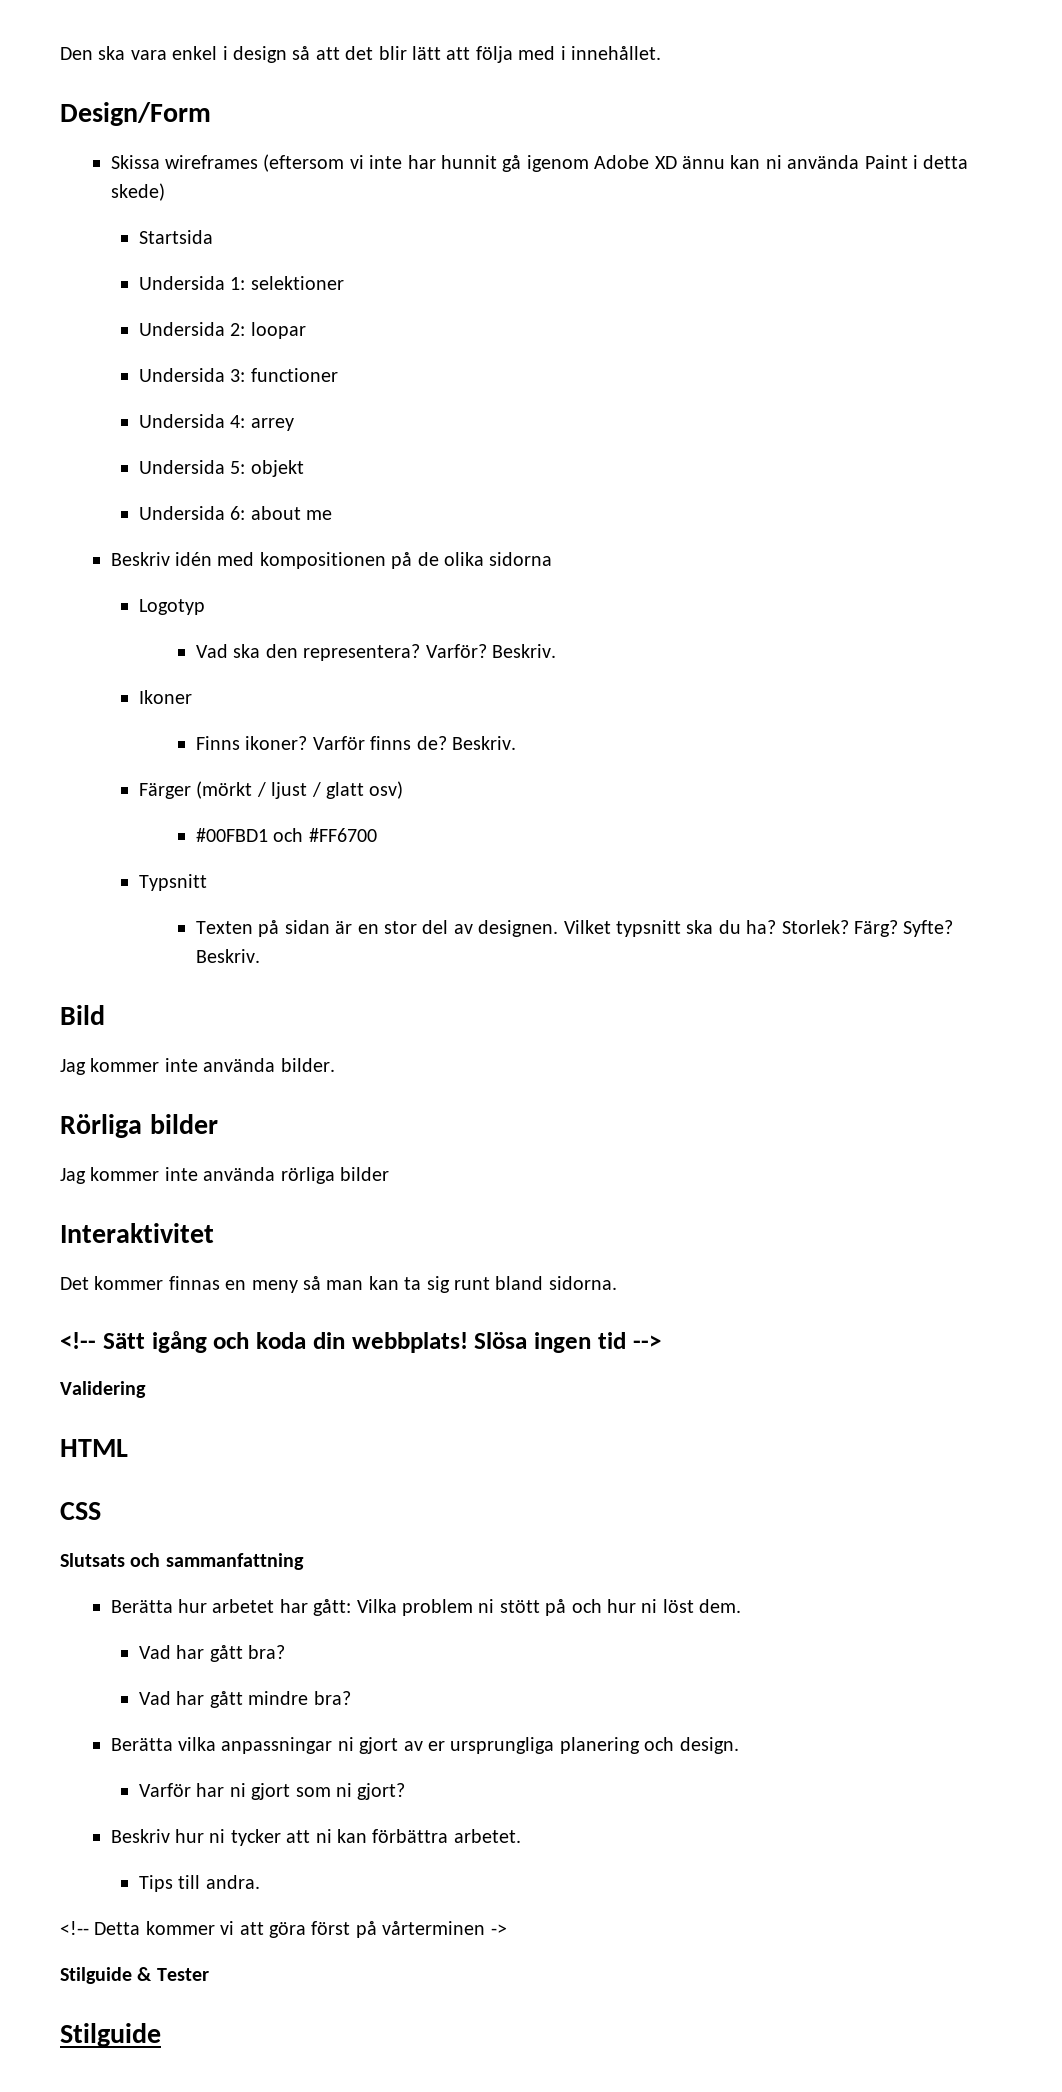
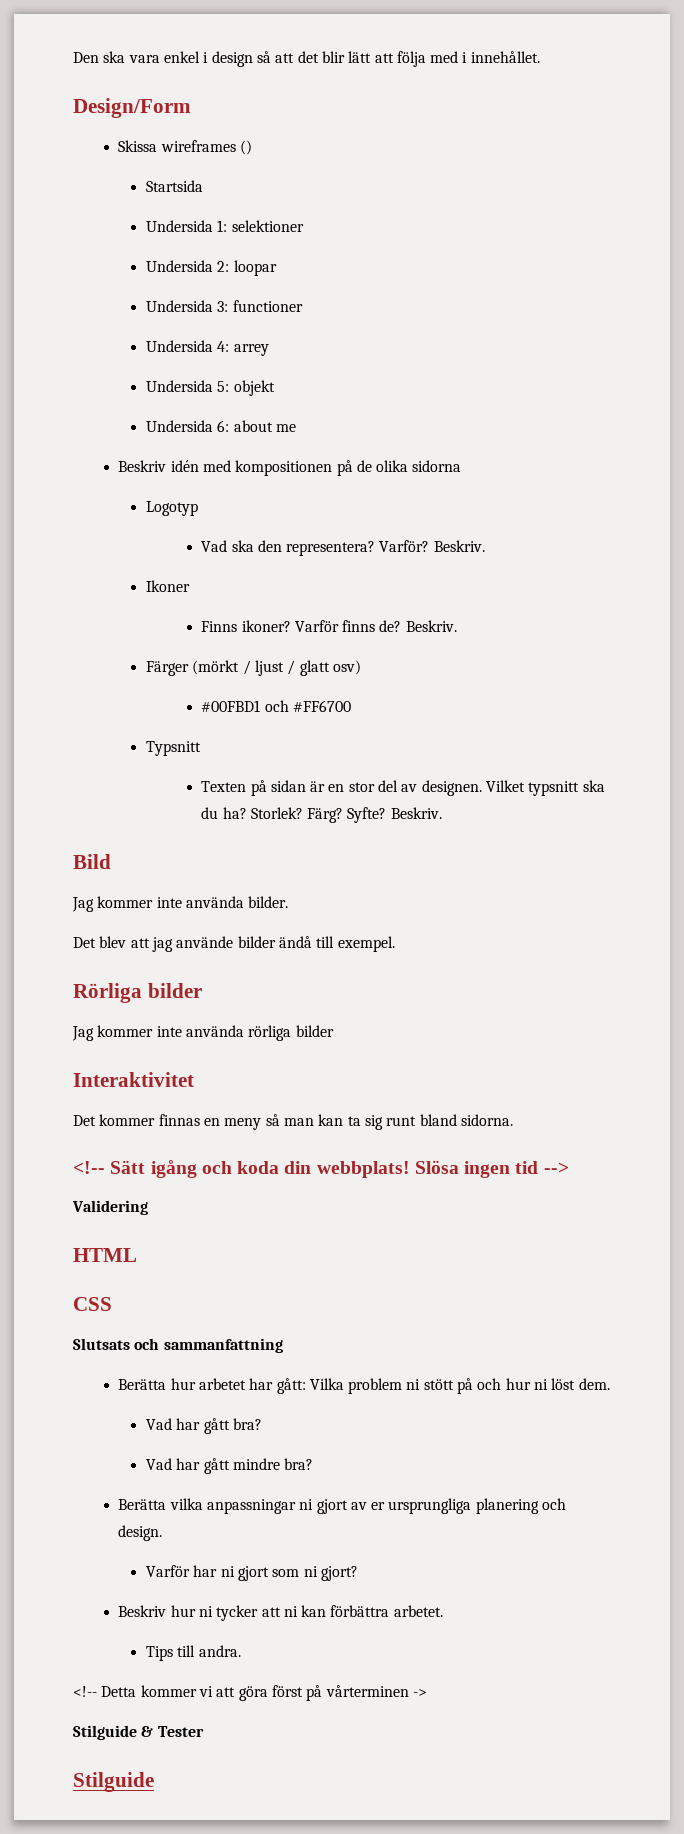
- Skissa wireframes (eftersom vi inte har hunnit gå igenom Adobe XD ännu kan ni använda Paint i detta skede)
+ Skissa wireframes ()
+ Det blev att jag använde bilder ändå till exempel.

